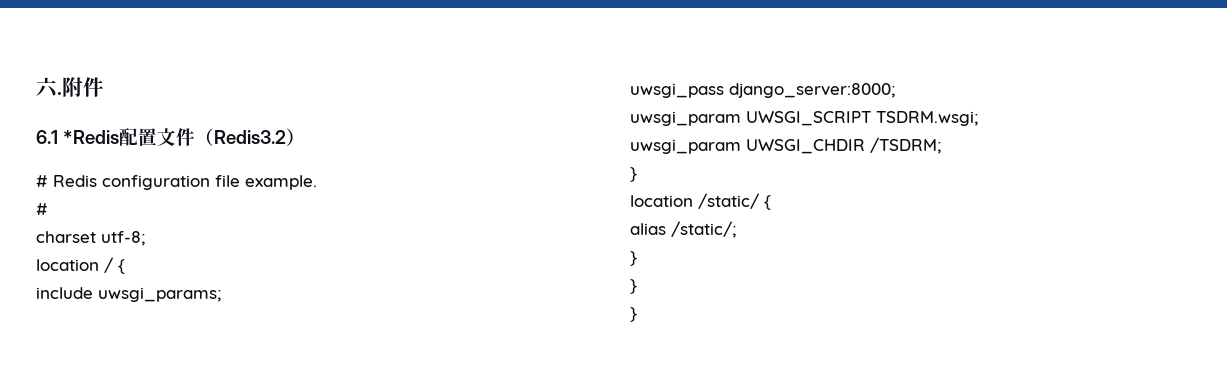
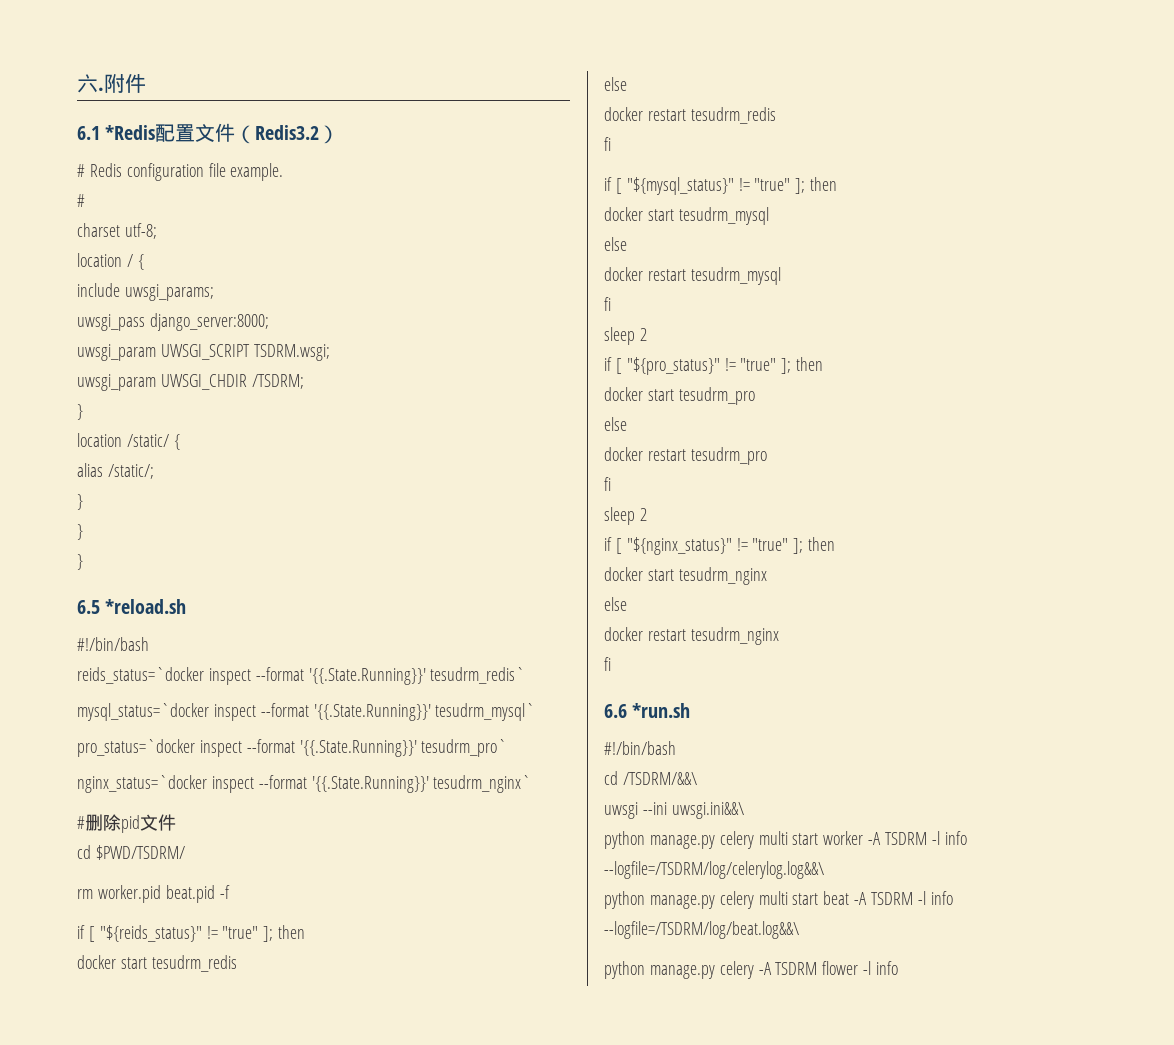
+ 6.5 *reload.sh
+ #!/bin/bash
+ reids_status=`docker inspect --format '{{.State.Running}}' tesudrm_redis`
+ mysql_status=`docker inspect --format '{{.State.Running}}' tesudrm_mysql`
+ pro_status=`docker inspect --format '{{.State.Running}}' tesudrm_pro`
+ nginx_status=`docker inspect --format '{{.State.Running}}' tesudrm_nginx`
+ #删除pid文件
+ cd $PWD/TSDRM/
+ rm worker.pid beat.pid -f
+ if [ "${reids_status}" != "true" ]; then
+ docker start tesudrm_redis
+ else
+ docker restart tesudrm_redis
+ fi
+ if [ "${mysql_status}" != "true" ]; then
+ docker start tesudrm_mysql
+ else
+ docker restart tesudrm_mysql
+ fi
+ sleep 2
+ if [ "${pro_status}" != "true" ]; then
+ docker start tesudrm_pro
+ else
+ docker restart tesudrm_pro
+ fi
+ sleep 2
+ if [ "${nginx_status}" != "true" ]; then
+ docker start tesudrm_nginx
+ else
+ docker restart tesudrm_nginx
+ fi
+ 6.6 *run.sh
+ #!/bin/bash
+ cd /TSDRM/&&\
+ uwsgi --ini uwsgi.ini&&\
+ python manage.py celery multi start worker -A TSDRM -l info --logfile=/TSDRM/log/celerylog.log&&\
+ python manage.py celery multi start beat -A TSDRM -l info --logfile=/TSDRM/log/beat.log&&\
+ python manage.py celery -A TSDRM flower -l info

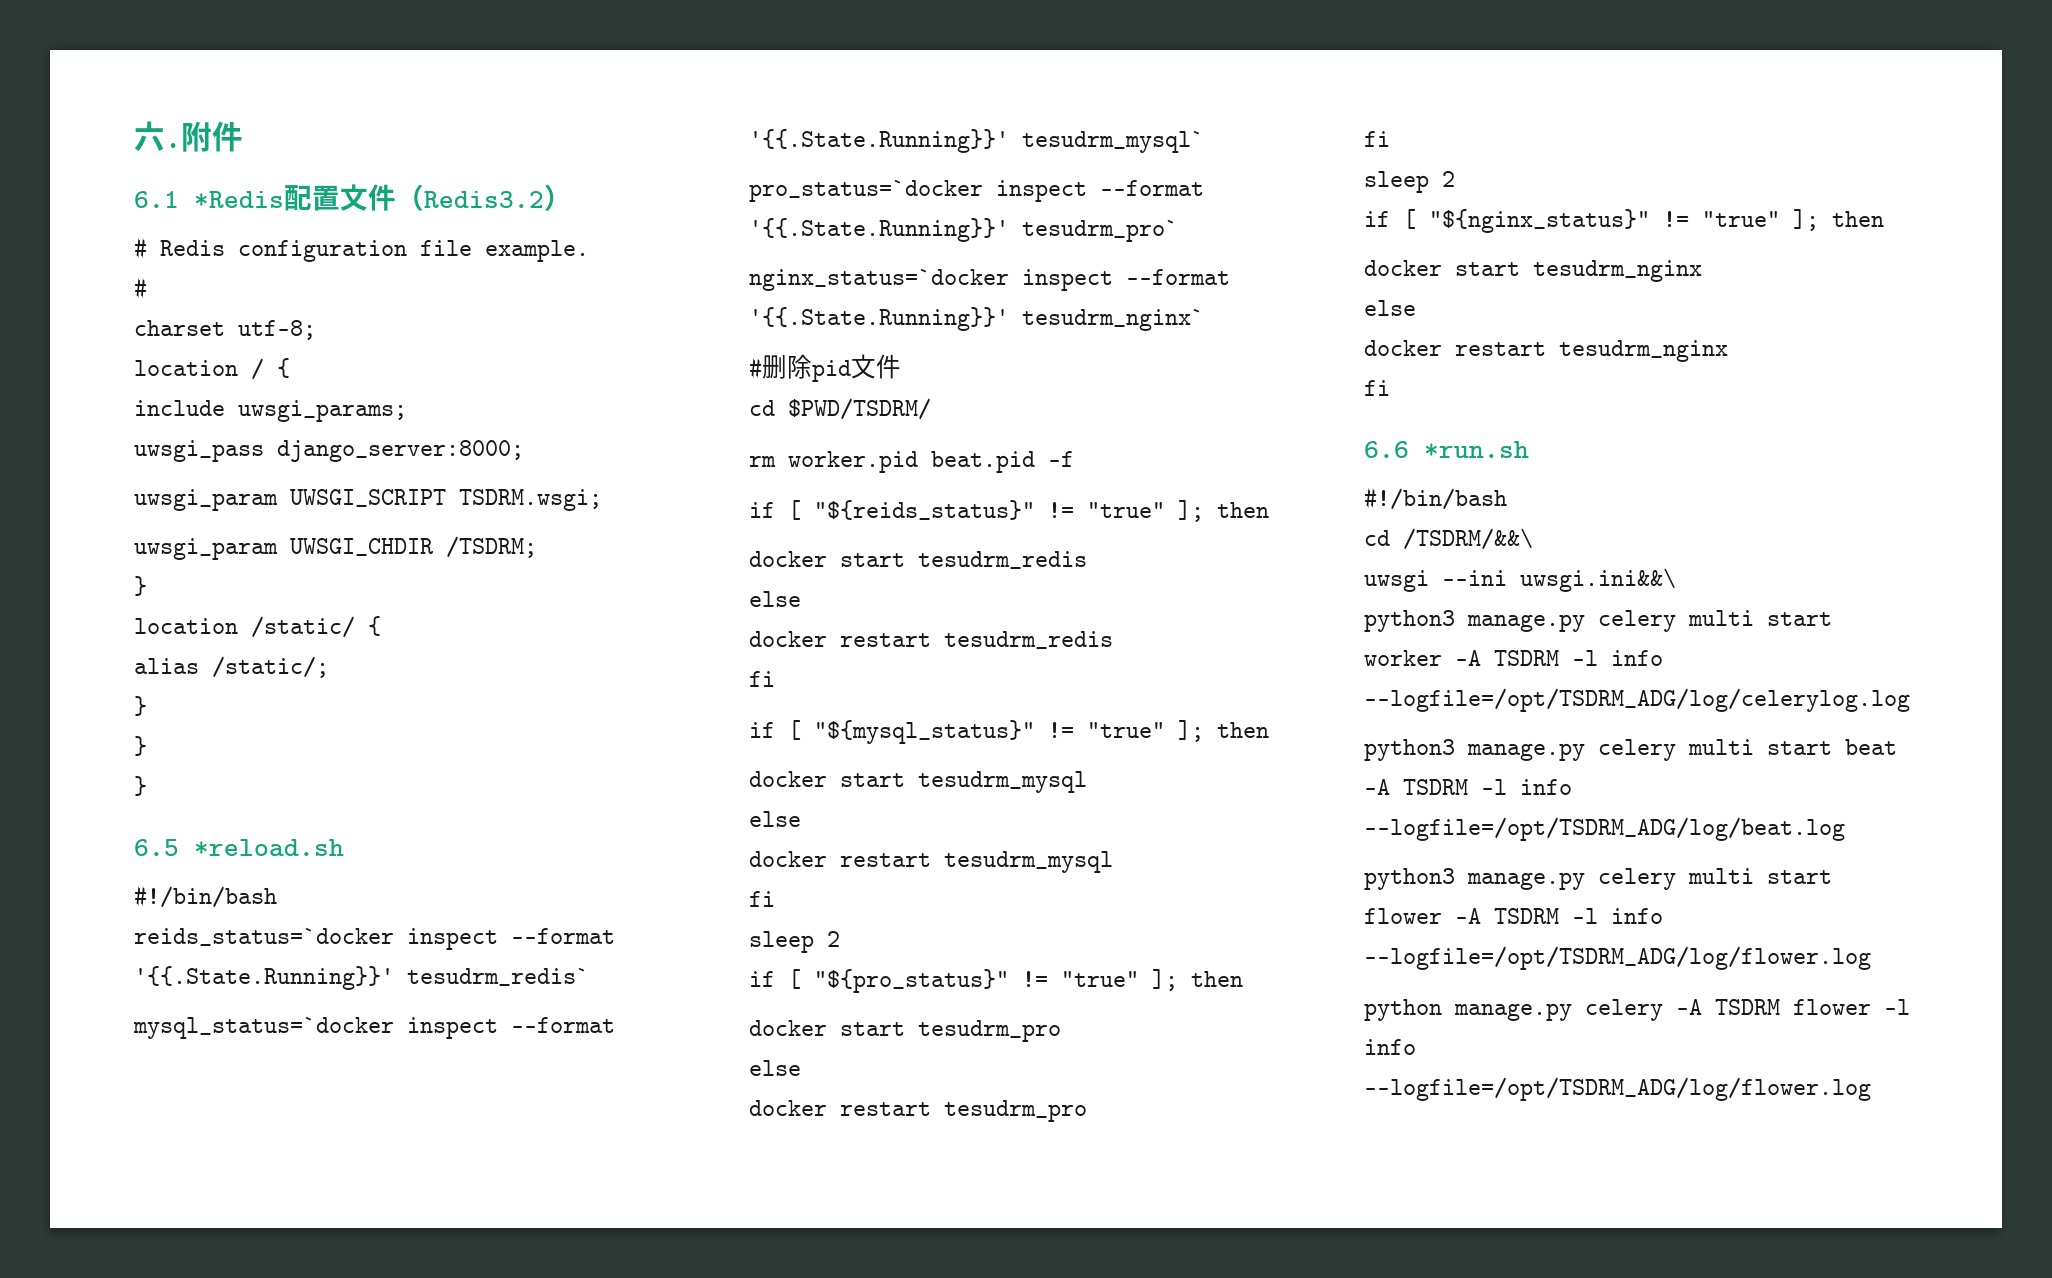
- python manage.py celery multi start worker -A TSDRM -l info --logfile=/TSDRM/log/celerylog.log&&\
- python manage.py celery multi start beat -A TSDRM -l info --logfile=/TSDRM/log/beat.log&&\
+ python3 manage.py celery multi start worker -A TSDRM -l info --logfile=/opt/TSDRM_ADG/log/celerylog.log
+ python3 manage.py celery multi start beat -A TSDRM -l info --logfile=/opt/TSDRM_ADG/log/beat.log
+ python3 manage.py celery multi start flower -A TSDRM -l info --logfile=/opt/TSDRM_ADG/log/flower.log
- python manage.py celery -A TSDRM flower -l info
+ python manage.py celery -A TSDRM flower -l info --logfile=/opt/TSDRM_ADG/log/flower.log

